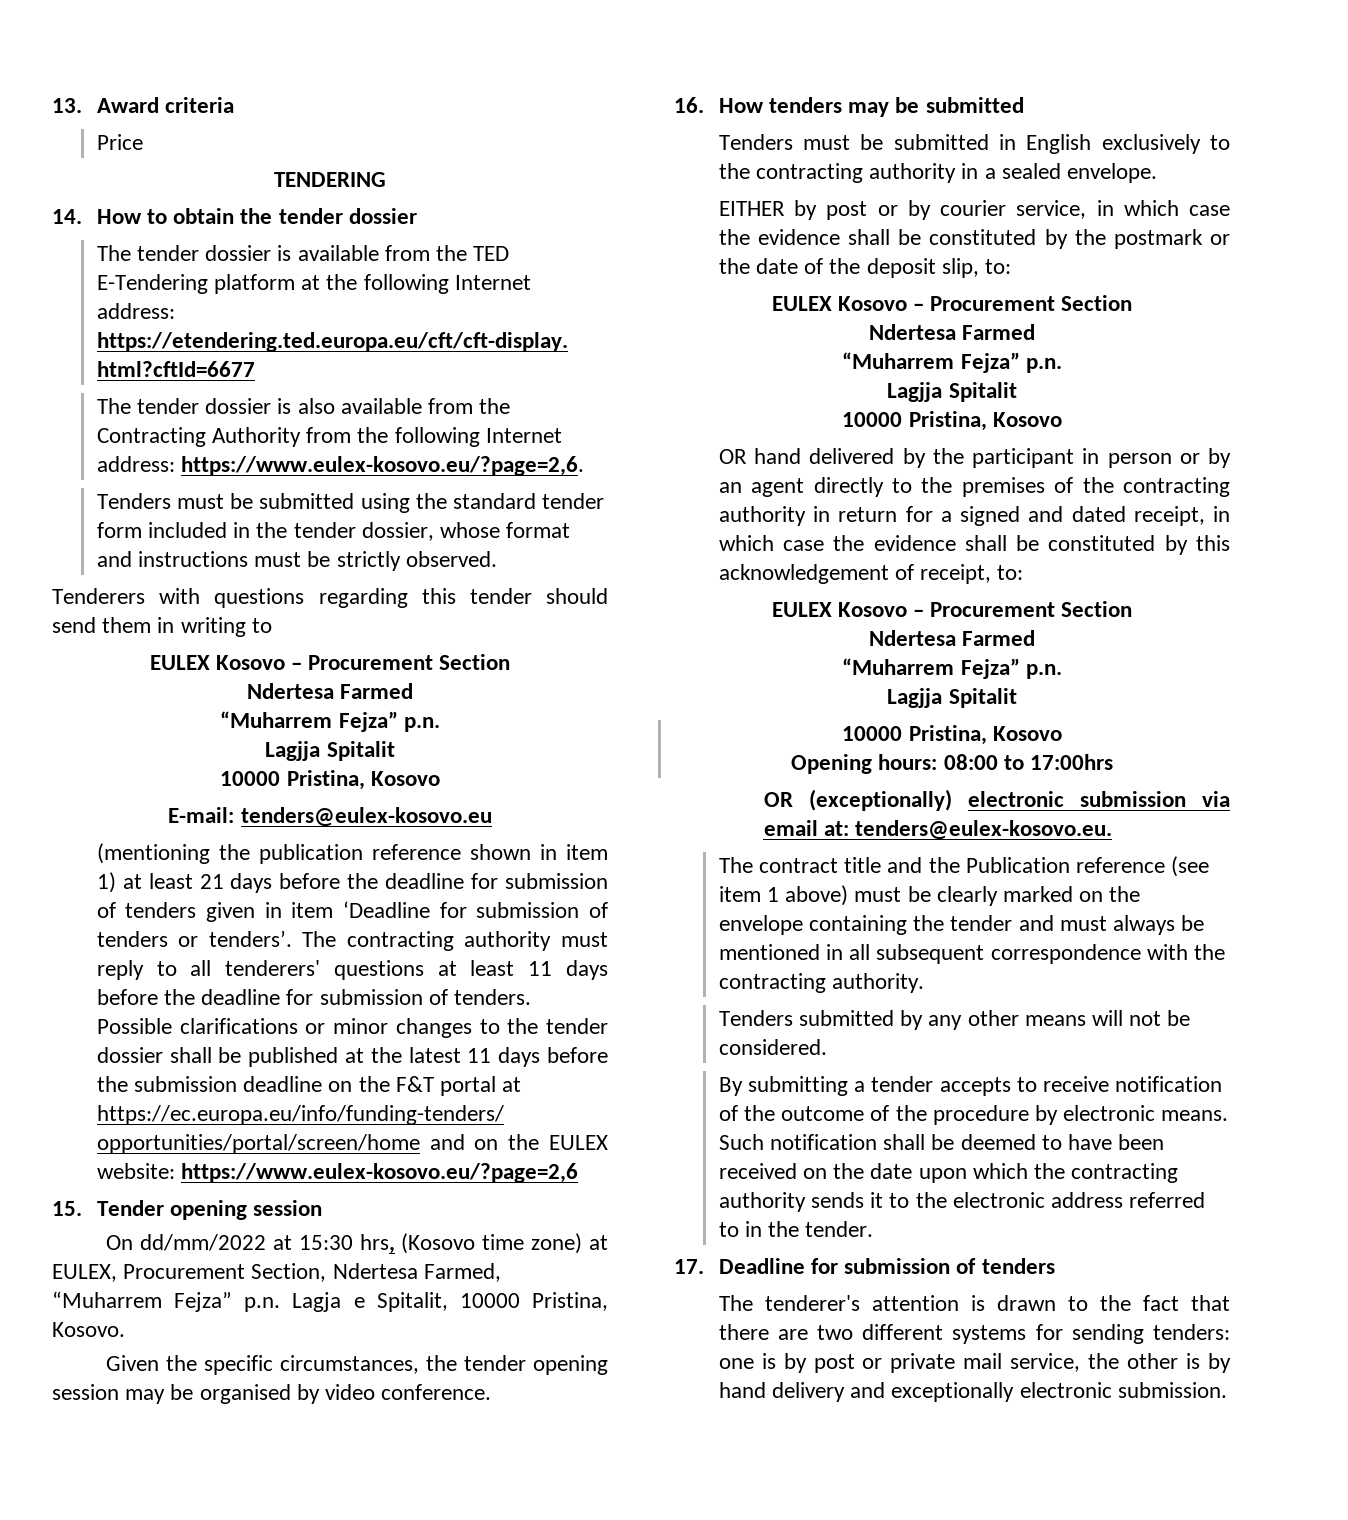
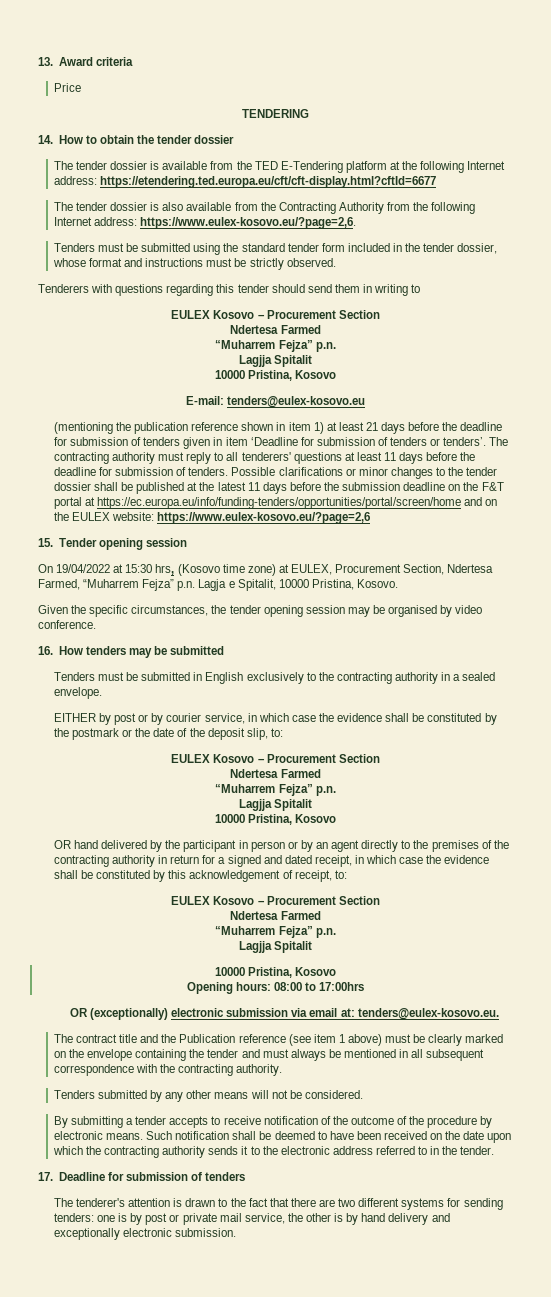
- On dd/mm/2022 at 15:30 hrs, (Kosovo time zone) at EULEX, Procurement Section, Ndertesa Farmed, “Muharrem Fejza” p.n. Lagja e Spitalit, 10000 Pristina, Kosovo.
+ On 19/04/2022 at 15:30 hrs, (Kosovo time zone) at EULEX, Procurement Section, Ndertesa Farmed, “Muharrem Fejza” p.n. Lagja e Spitalit, 10000 Pristina, Kosovo.

